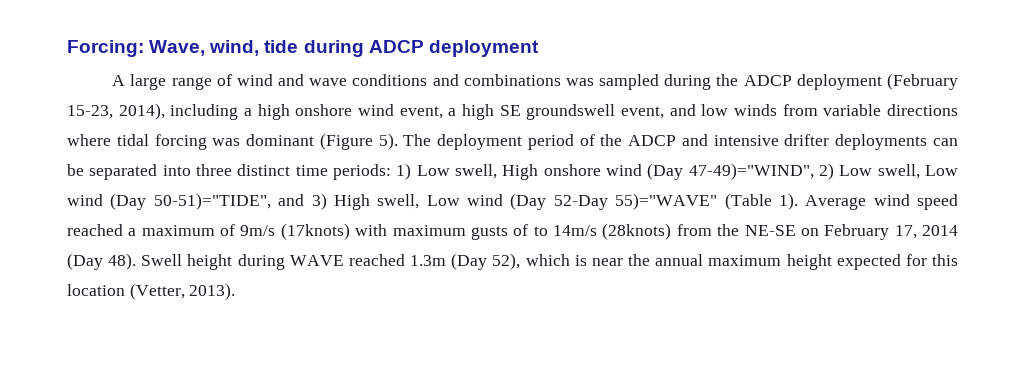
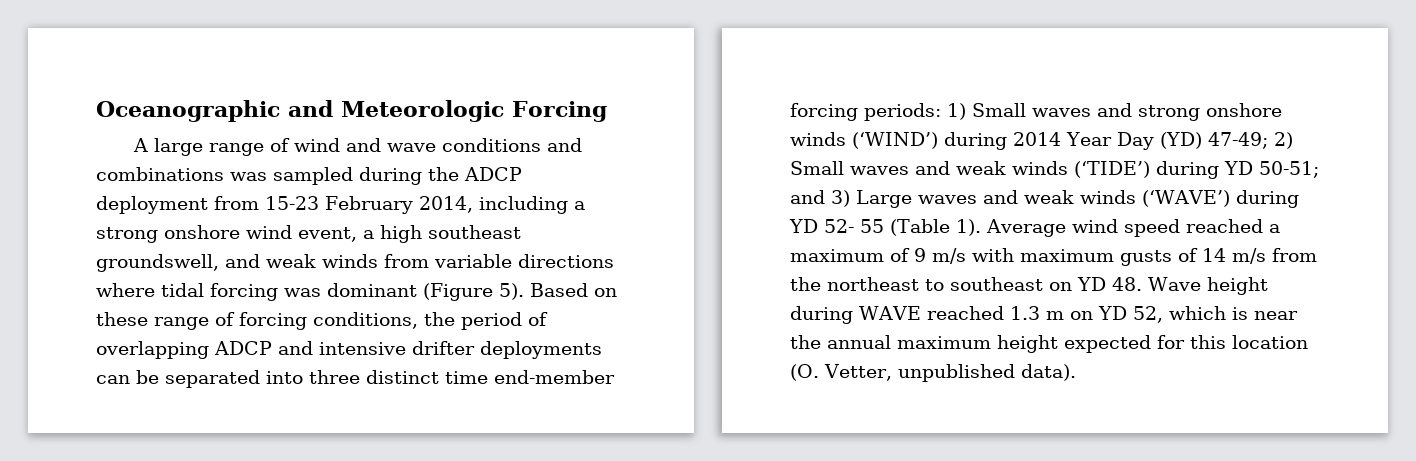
- Forcing: Wave, wind, tide during ADCP deployment
+ Oceanographic and Meteorologic Forcing
- A large range of wind and wave conditions and combinations was sampled during the ADCP deployment (February 15-23, 2014), including a high onshore wind event, a high SE groundswell event, and low winds from variable directions where tidal forcing was dominant (Figure 5).
+ A large range of wind and wave conditions and combinations was sampled during the ADCP deployment from 15-23 February 2014, including a strong onshore wind event, a high southeast groundswell, and weak winds from variable directions where tidal forcing was dominant (Figure 5).
- The deployment period of the ADCP and intensive drifter deployments can be separated into three distinct time periods: 1) Low swell, High onshore wind (Day 47-49)="WIND", 2) Low swell, Low wind (Day 50-51)="TIDE", and 3) High swell, Low wind (Day 52-Day 55)="WAVE" (Table 1).
+ Based on these range of forcing conditions, the period of overlapping ADCP and intensive drifter deployments can be separated into three distinct time end-member forcing periods: 1) Small waves and strong onshore winds (‘WIND’) during 2014 Year Day (YD) 47-49; 2) Small waves and weak winds (‘TIDE’) during YD 50-51; and 3) Large waves and weak winds (‘WAVE’) during YD 52- 55 (Table 1).
- Average wind speed reached a maximum of 9m/s (17knots) with maximum gusts of to 14m/s (28knots) from the NE-SE on February 17, 2014 (Day 48). Swell height during WAVE reached 1.3m (Day 52), which is near the annual maximum height expected for this location (Vetter, 2013).
+ Average wind speed reached a maximum of 9 m/s with maximum gusts of 14 m/s from the northeast to southeast on YD 48. Wave height during WAVE reached 1.3 m on YD 52, which is near the annual maximum height expected for this location (O. Vetter, unpublished data).

